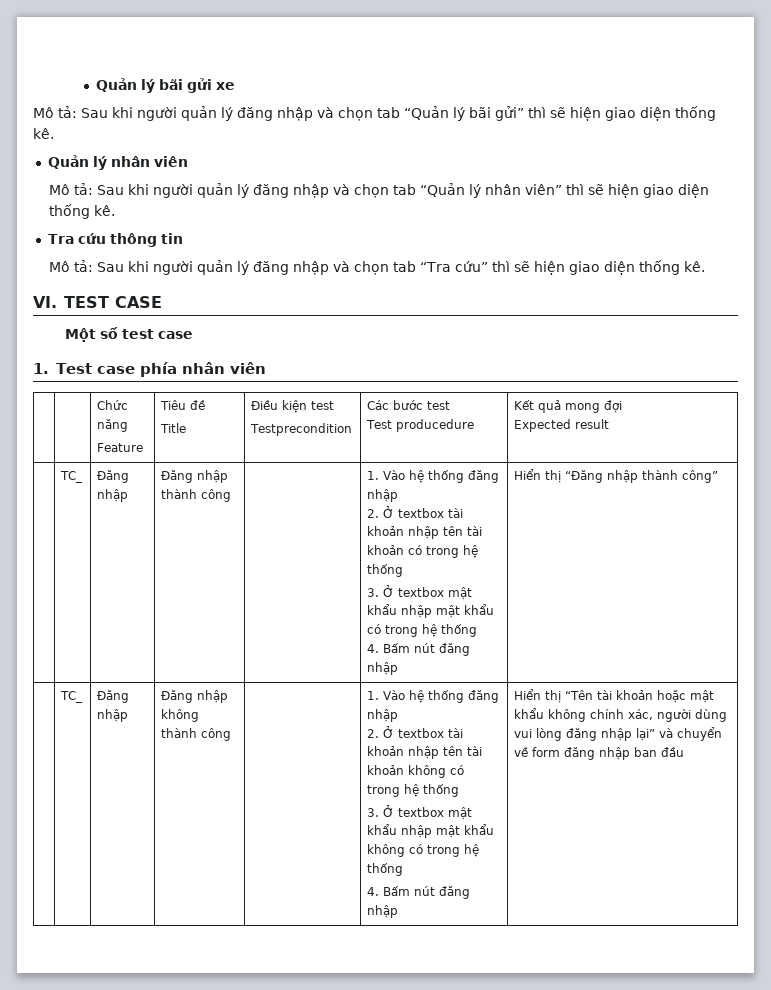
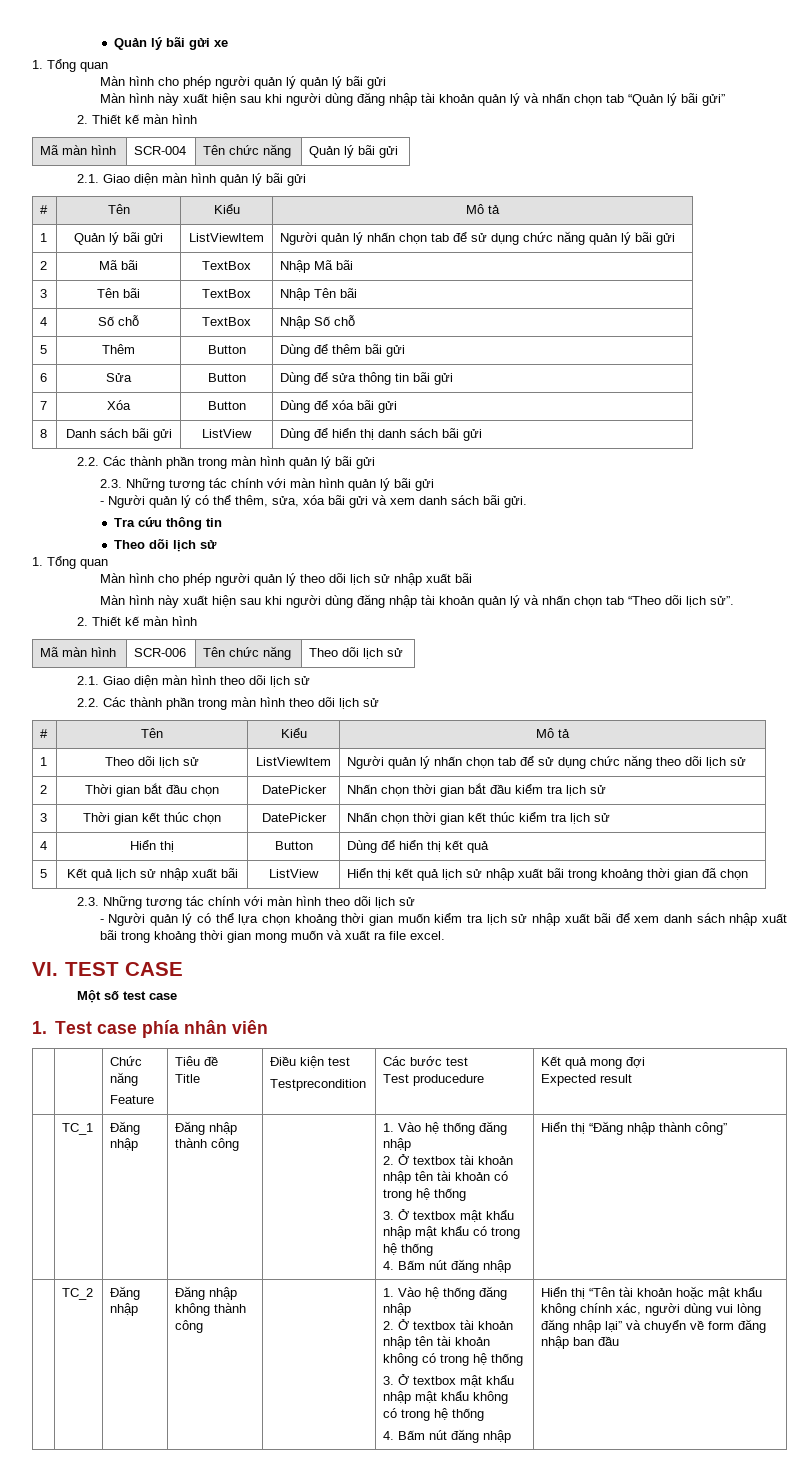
  Quản lý bãi gửi xe
- Mô tả: Sau khi người quản lý đăng nhập và chọn tab “Quản lý bãi gửi” thì sẽ hiện giao diện thống kê.
- Quản lý nhân viên
- Mô tả: Sau khi người quản lý đăng nhập và chọn tab “Quản lý nhân viên” thì sẽ hiện giao diện thống kê.
+ 1. Tổng quan
+ Màn hình cho phép người quản lý quản lý bãi gửi
+ Màn hình này xuất hiện sau khi người dùng đăng nhập tài khoản quản lý và nhấn chọn tab “Quản lý bãi gửi”
+ 2. Thiết kế màn hình
+ Mã màn hình | SCR-004 | Tên chức năng | Quản lý bãi gửi
+ 2.1. Giao diện màn hình quản lý bãi gửi
+ # | Tên | Kiểu | Mô tả
+ 1 | Quản lý bãi gửi | ListViewItem | Người quản lý nhấn chọn tab để sử dụng chức năng quản lý bãi gửi
+ 2 | Mã bãi | TextBox | Nhập Mã bãi
+ 3 | Tên bãi | TextBox | Nhập Tên bãi
+ 4 | Số chỗ | TextBox | Nhập Số chỗ
+ 5 | Thêm | Button | Dùng để thêm bãi gửi
+ 6 | Sửa | Button | Dùng để sửa thông tin bãi gửi
+ 7 | Xóa | Button | Dùng để xóa bãi gửi
+ 8 | Danh sách bãi gửi | ListView | Dùng để hiển thị danh sách bãi gửi
+ 2.2. Các thành phần trong màn hình quản lý bãi gửi
+ 2.3. Những tương tác chính với màn hình quản lý bãi gửi
+ - Người quản lý có thể thêm, sửa, xóa bãi gửi và xem danh sách bãi gửi.
  Tra cứu thông tin
- Mô tả: Sau khi người quản lý đăng nhập và chọn tab “Tra cứu” thì sẽ hiện giao diện thống kê.
+ Theo dõi lịch sử
+ 1. Tổng quan
+ Màn hình cho phép người quản lý theo dõi lịch sử nhập xuất bãi
+ Màn hình này xuất hiện sau khi người dùng đăng nhập tài khoản quản lý và nhấn chọn tab “Theo dõi lịch sử”.
+ 2. Thiết kế màn hình
+ Mã màn hình | SCR-006 | Tên chức năng | Theo dõi lịch sử
+ 2.1. Giao diện màn hình theo dõi lịch sử
+ 2.2. Các thành phần trong màn hình theo dõi lịch sử
+ # | Tên | Kiểu | Mô tả
+ 1 | Theo dõi lịch sử | ListViewItem | Người quản lý nhấn chọn tab để sử dụng chức năng theo dõi lịch sử
+ 2 | Thời gian bắt đầu chọn | DatePicker | Nhấn chọn thời gian bắt đầu kiểm tra lịch sử
+ 3 | Thời gian kết thúc chọn | DatePicker | Nhấn chọn thời gian kết thúc kiểm tra lịch sử
+ 4 | Hiển thị | Button | Dùng để hiển thị kết quả
+ 5 | Kết quả lịch sử nhập xuất bãi | ListView | Hiển thị kết quả lịch sử nhập xuất bãi trong khoảng thời gian đã chọn
+ 2.3. Những tương tác chính với màn hình theo dõi lịch sử
+ - Người quản lý có thể lựa chọn khoảng thời gian muốn kiểm tra lịch sử nhập xuất bãi để xem danh sách nhập xuất bãi trong khoảng thời gian mong muốn và xuất ra file excel.
  | | Chức năng
  Feature | Tiêu đề
  Title | Điều kiện test
  Testprecondition | Các bước test
  Test producedure | Kết quả mong đợi
  Expected result
- | TC_
+ | TC_1
  Hiển thị “Đăng nhập thành công”
- | TC_
+ | TC_2

